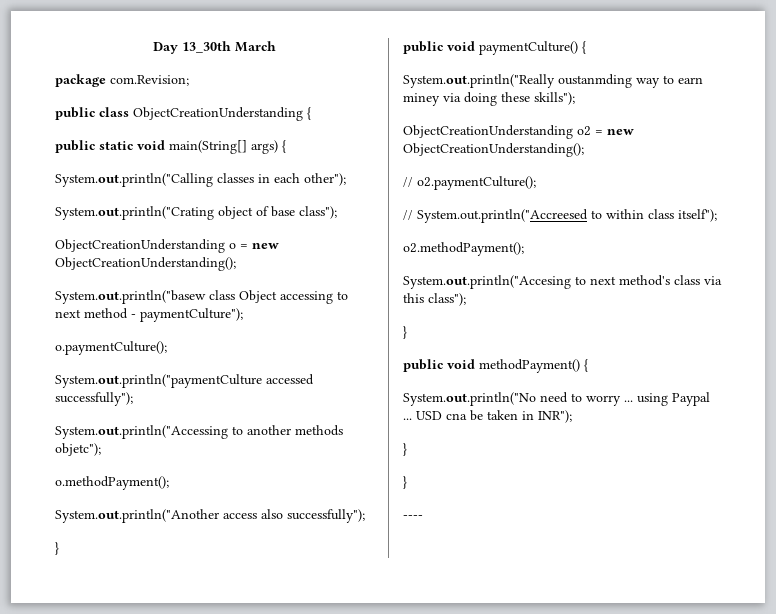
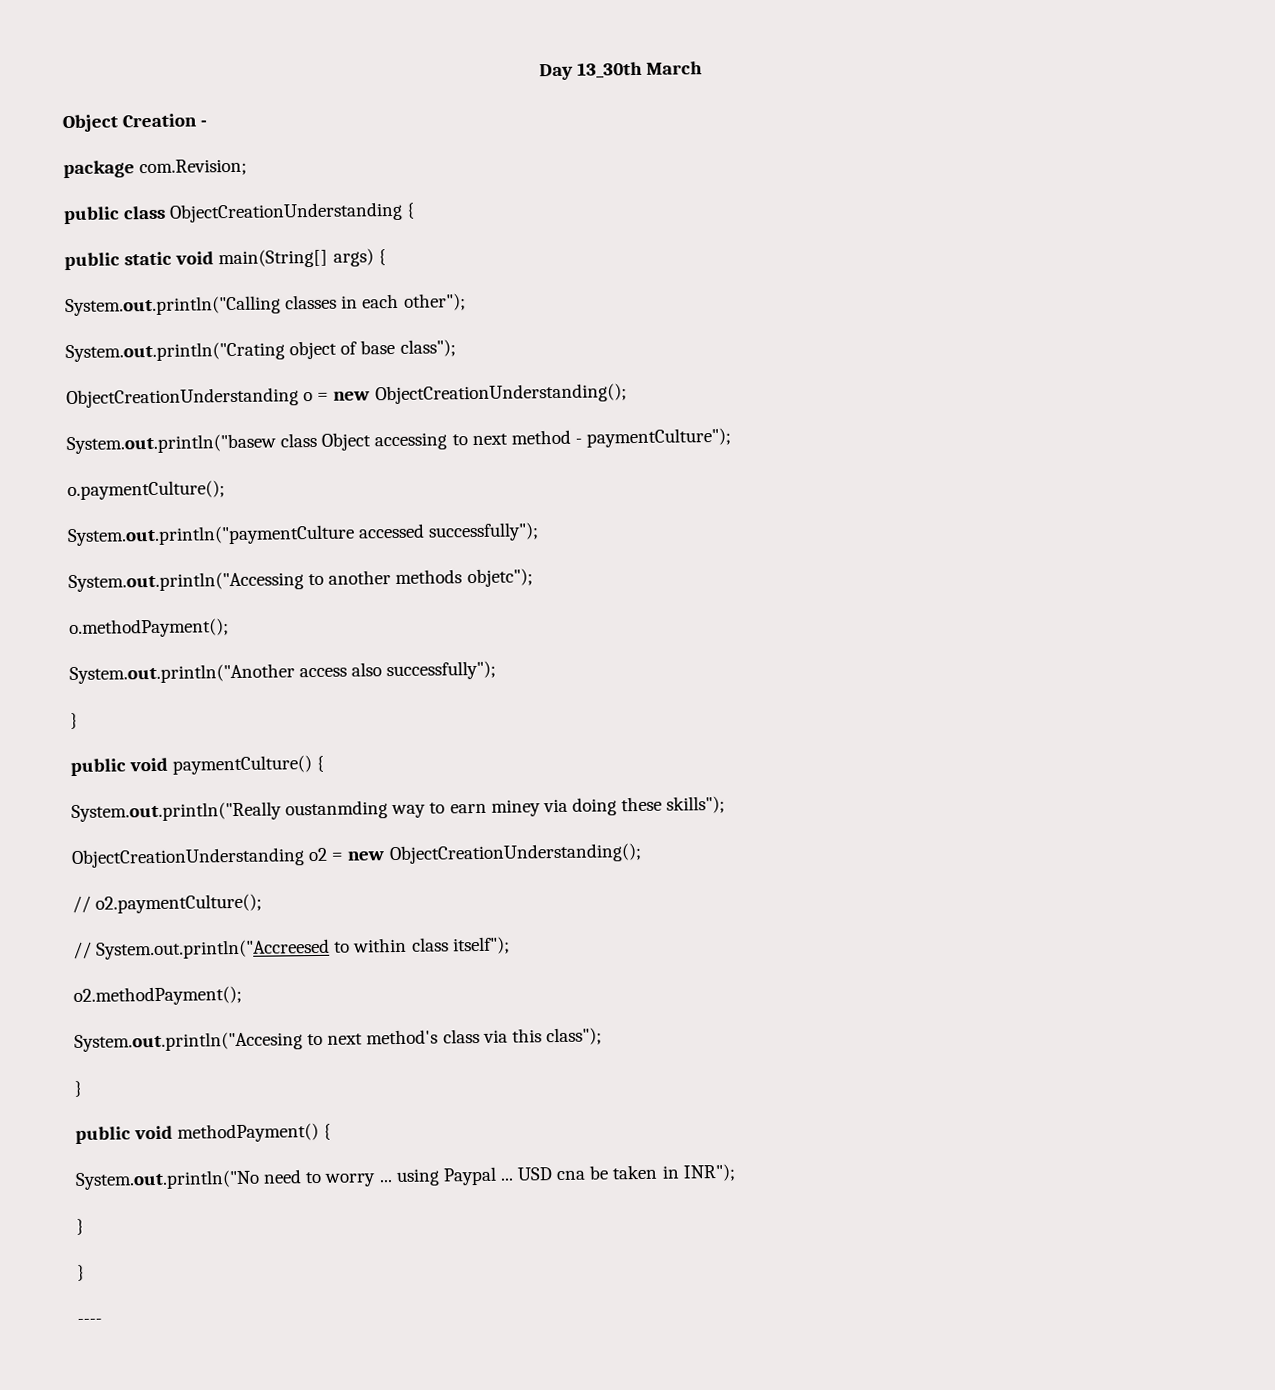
+ Object Creation -

